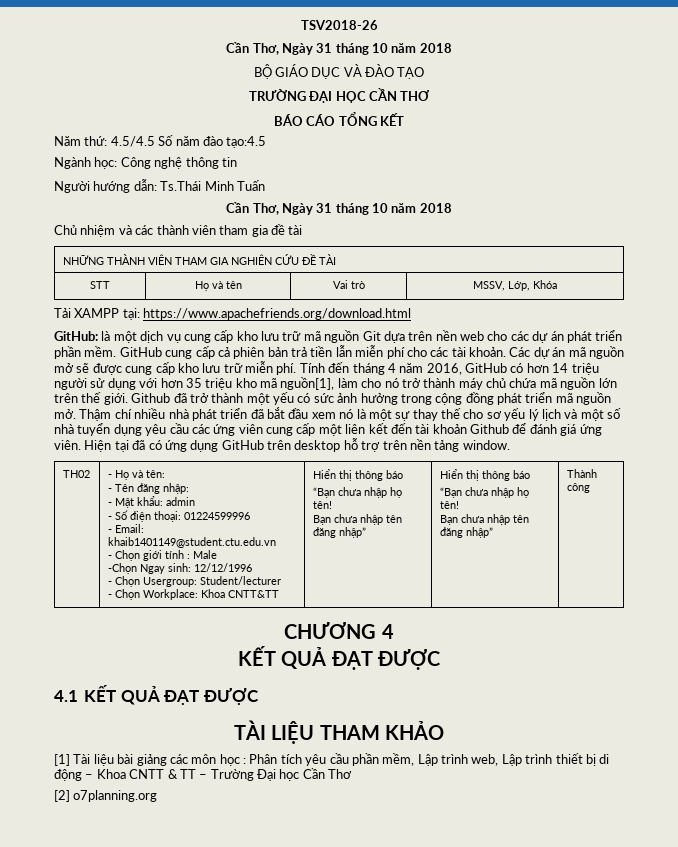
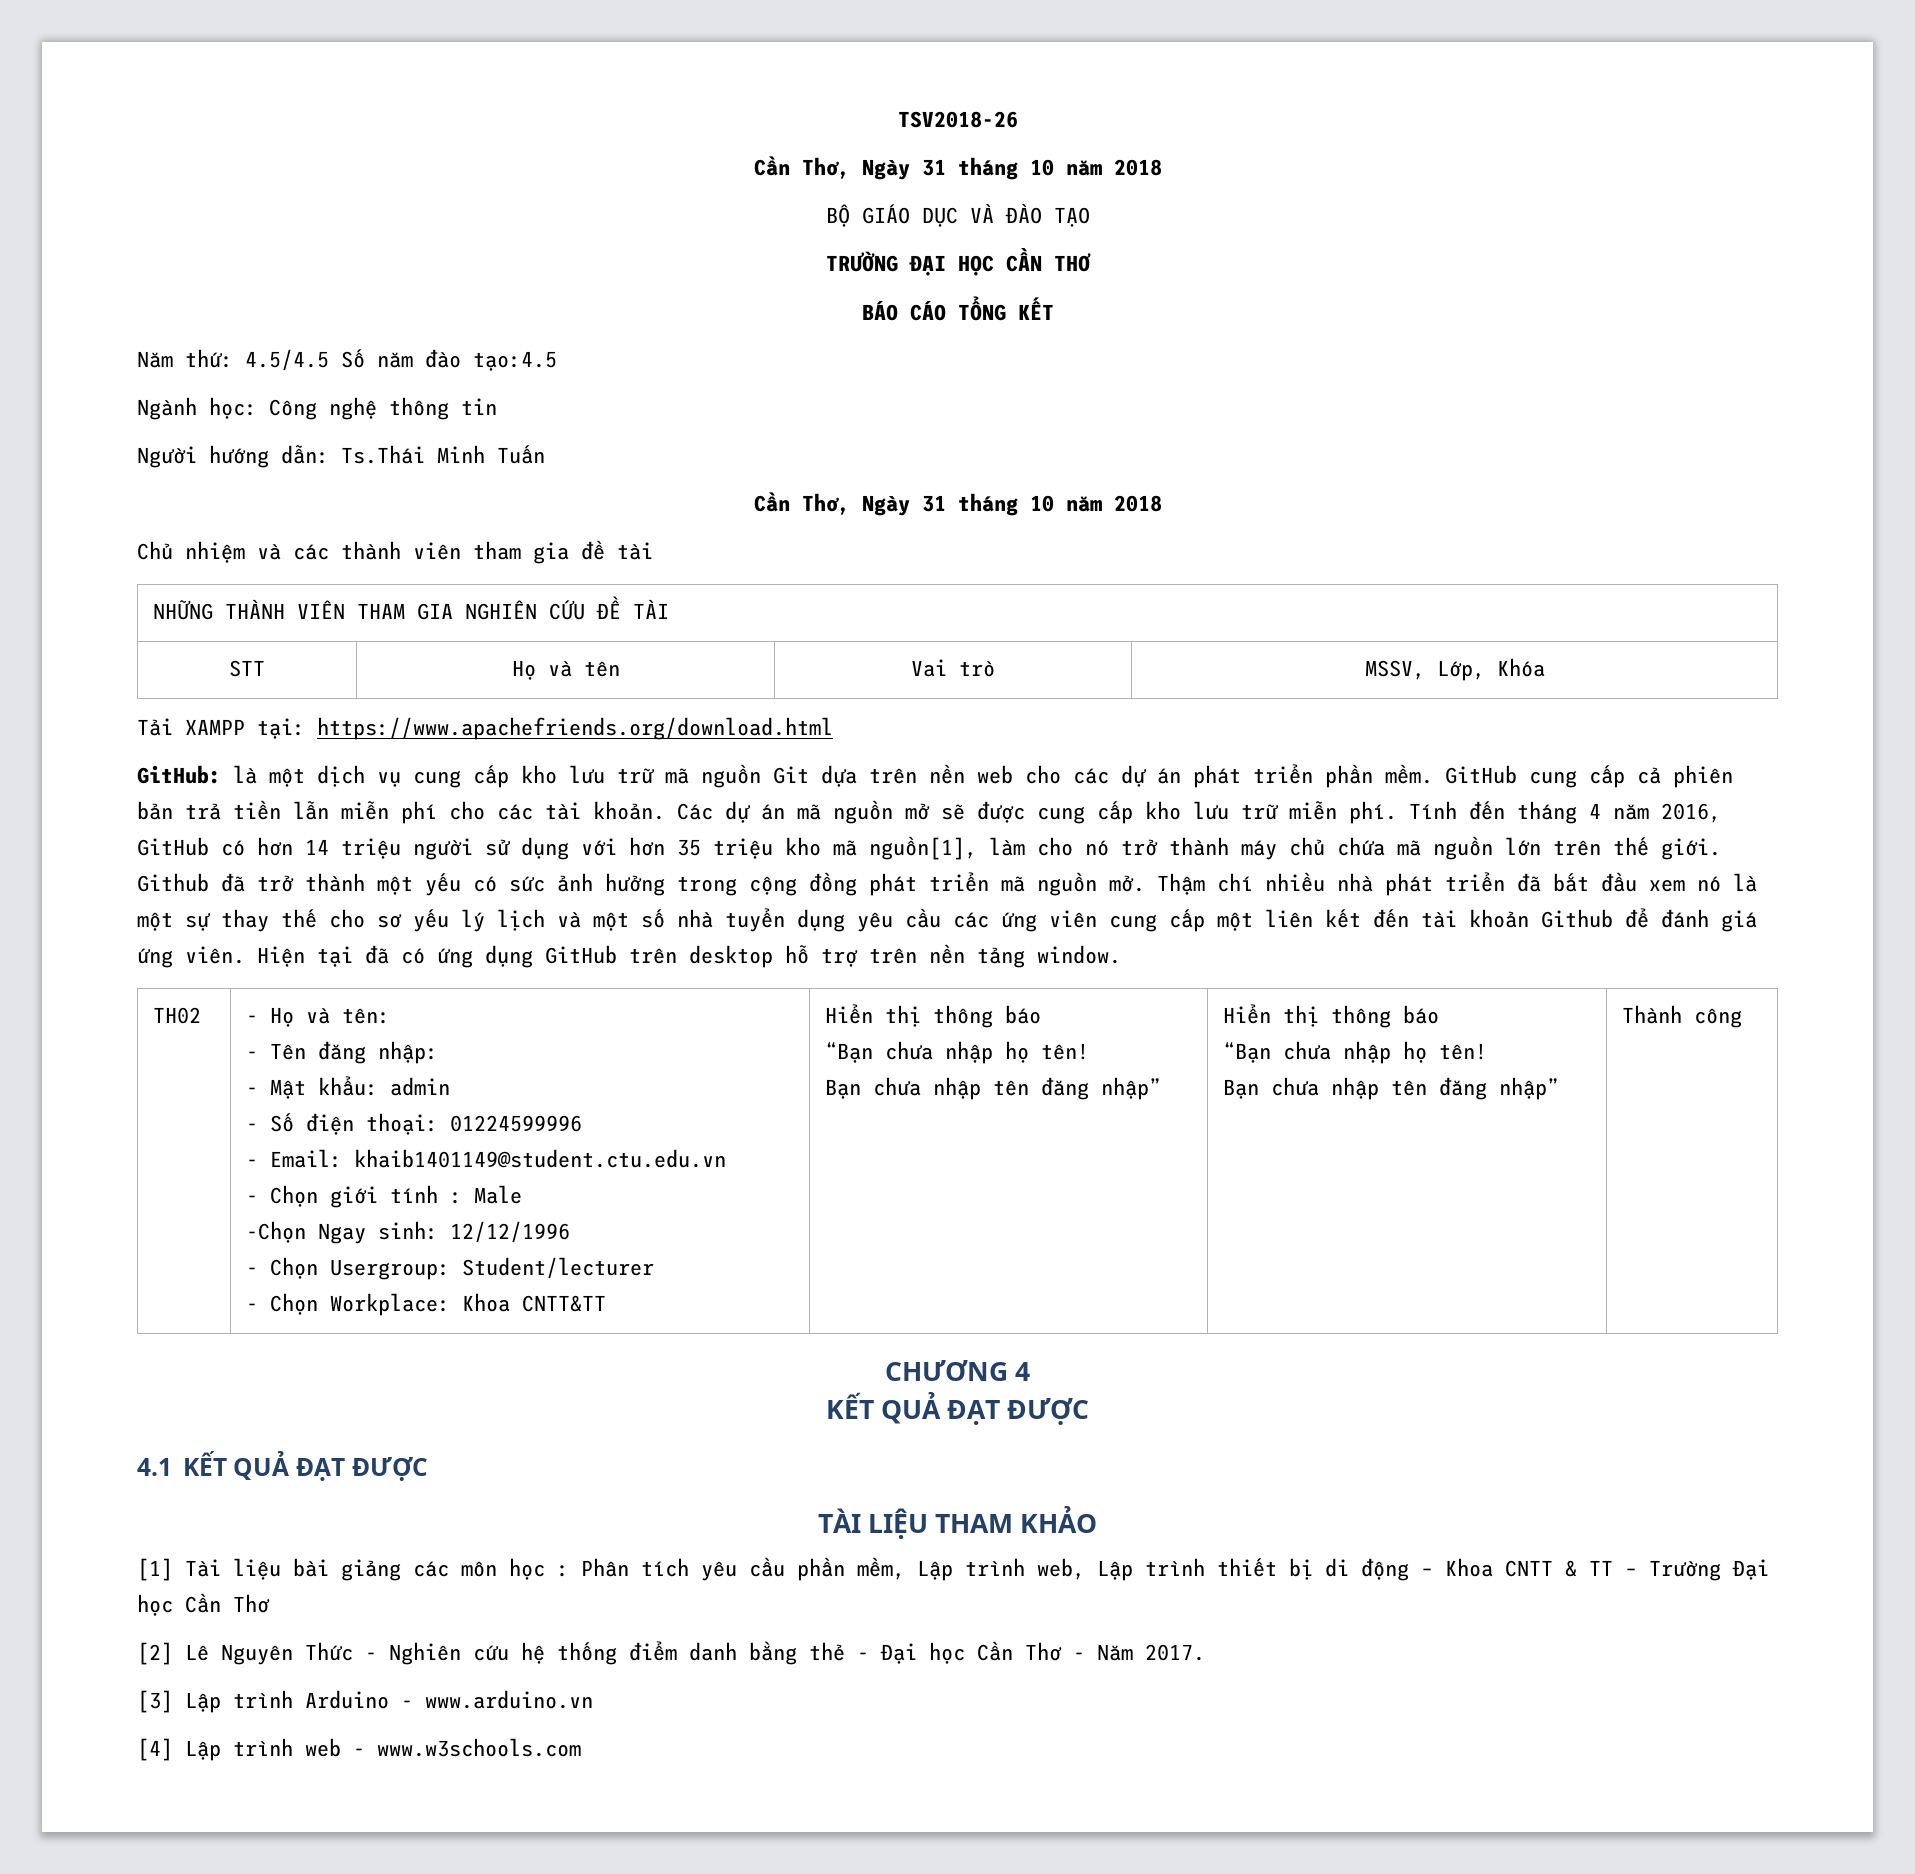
- [2] o7planning.org
+ [2] Lê Nguyên Thức - Nghiên cứu hệ thống điểm danh bằng thẻ - Đại học Cần Thơ - Năm 2017.
+ [3] Lập trình Arduino - www.arduino.vn
+ [4] Lập trình web - www.w3schools.com

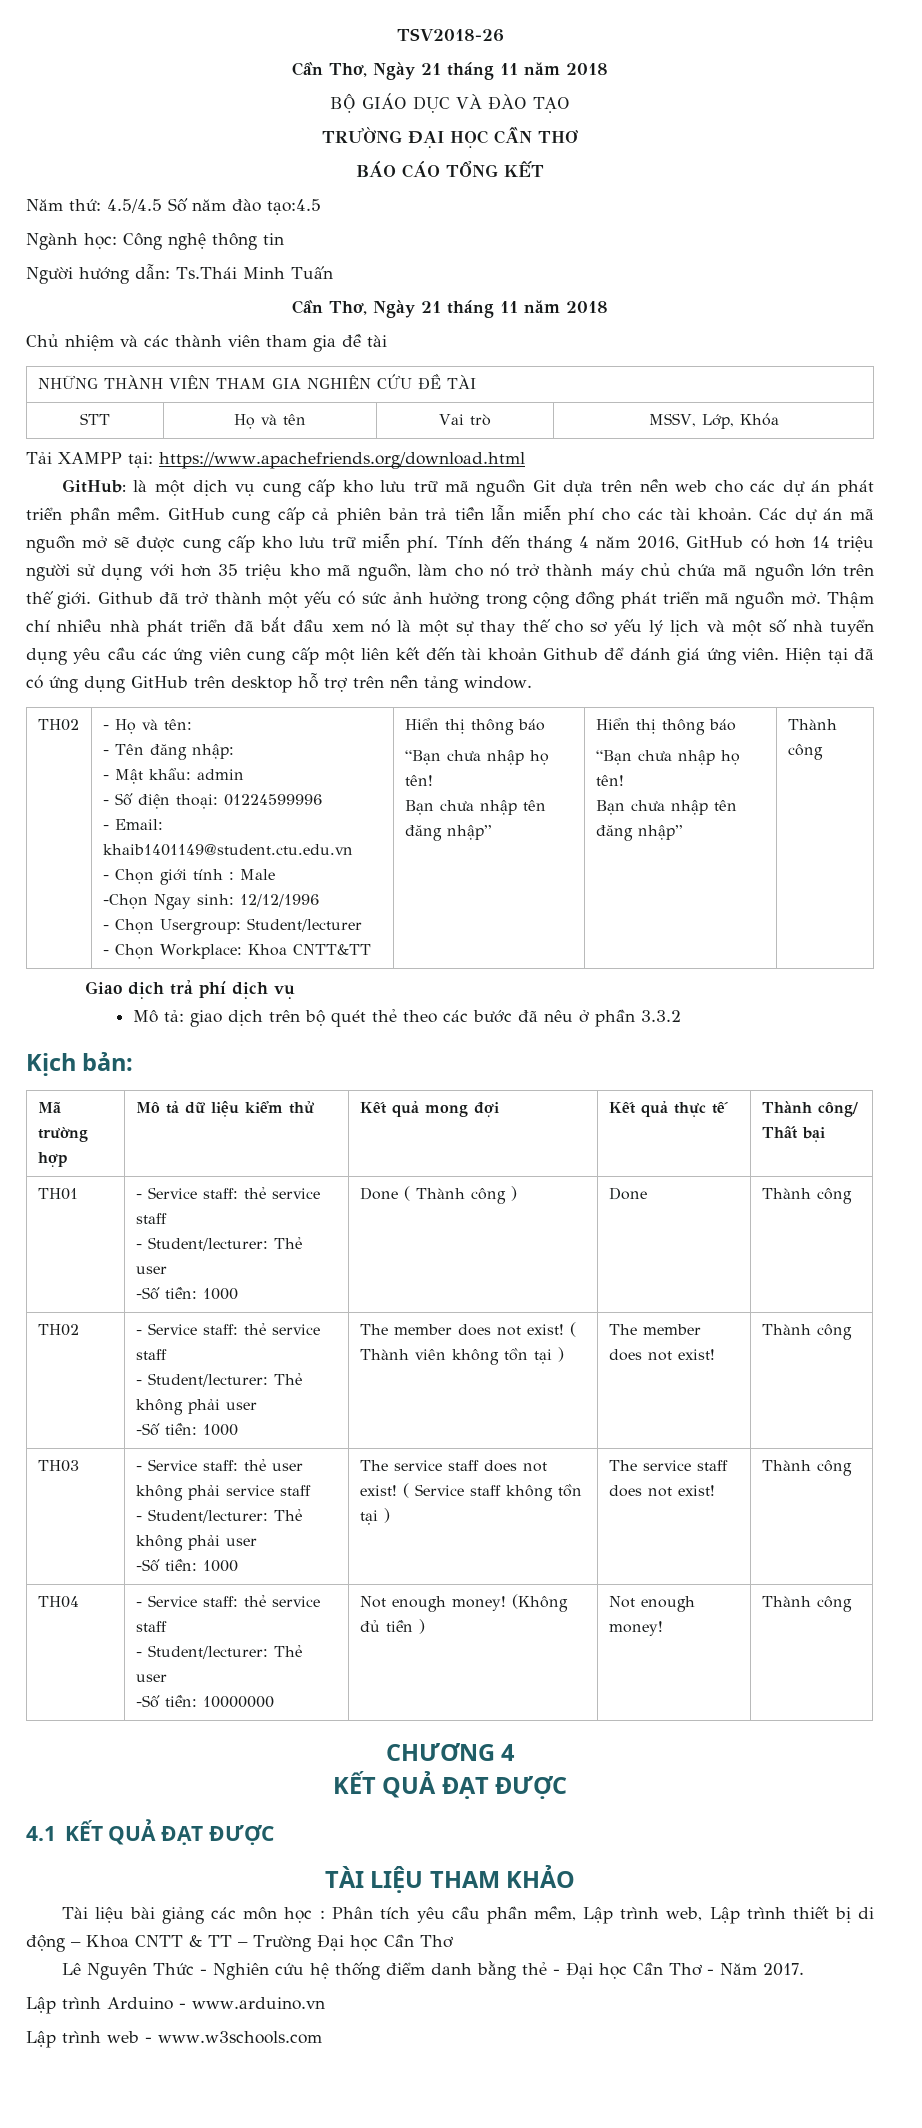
  TSV2018-26
- Cần Thơ, Ngày 31 tháng 10 năm 2018
+ Cần Thơ, Ngày 21 tháng 11 năm 2018
  Người hướng dẫn: Ts.Thái Minh Tuấn
- Cần Thơ, Ngày 31 tháng 10 năm 2018
+ Cần Thơ, Ngày 21 tháng 11 năm 2018
- Tính đến tháng 4 năm 2016, GitHub có hơn 14 triệu người sử dụng với hơn 35 triệu kho mã nguồn[1], làm cho nó trở thành máy chủ chứa mã nguồn lớn trên thế giới.
+ Tính đến tháng 4 năm 2016, GitHub có hơn 14 triệu người sử dụng với hơn 35 triệu kho mã nguồn, làm cho nó trở thành máy chủ chứa mã nguồn lớn trên thế giới.
+ Giao dịch trả phí dịch vụ
+ Mô tả: giao dịch trên bộ quét thẻ theo các bước đã nêu ở phần 3.3.2
+ Kịch bản:
+ Mã trường hợp | Mô tả dữ liệu kiểm thử | Kết quả mong đợi | Kết quả thực tế | Thành công/ Thất bại
+ TH01 | - Service staff: thẻ service staff
+ - Student/lecturer: Thẻ user
+ -Số tiền: 1000 | Done ( Thành công ) | Done | Thành công
+ TH02 | - Service staff: thẻ service staff
+ - Student/lecturer: Thẻ không phải user
+ -Số tiền: 1000 | The member does not exist! ( Thành viên không tồn tại ) | The member does not exist! | Thành công
+ TH03 | - Service staff: thẻ user không phải service staff
+ - Student/lecturer: Thẻ không phải user
+ -Số tiền: 1000 | The service staff does not exist! ( Service staff không tồn tại ) | The service staff does not exist! | Thành công
+ TH04 | - Service staff: thẻ service staff
+ - Student/lecturer: Thẻ user
+ -Số tiền: 10000000 | Not enough money! (Không đủ tiền ) | Not enough money! | Thành công
- [1] Tài liệu bài giảng các môn học : Phân tích yêu cầu phần mềm, Lập trình web, Lập trình thiết bị di động – Khoa CNTT & TT – Trường Đại học Cần Thơ
+ Tài liệu bài giảng các môn học : Phân tích yêu cầu phần mềm, Lập trình web, Lập trình thiết bị di động – Khoa CNTT & TT – Trường Đại học Cần Thơ
- [2] Lê Nguyên Thức - Nghiên cứu hệ thống điểm danh bằng thẻ - Đại học Cần Thơ - Năm 2017.
+ Lê Nguyên Thức - Nghiên cứu hệ thống điểm danh bằng thẻ - Đại học Cần Thơ - Năm 2017.
- [3] Lập trình Arduino - www.arduino.vn
+ Lập trình Arduino - www.arduino.vn
- [4] Lập trình web - www.w3schools.com
+ Lập trình web - www.w3schools.com

